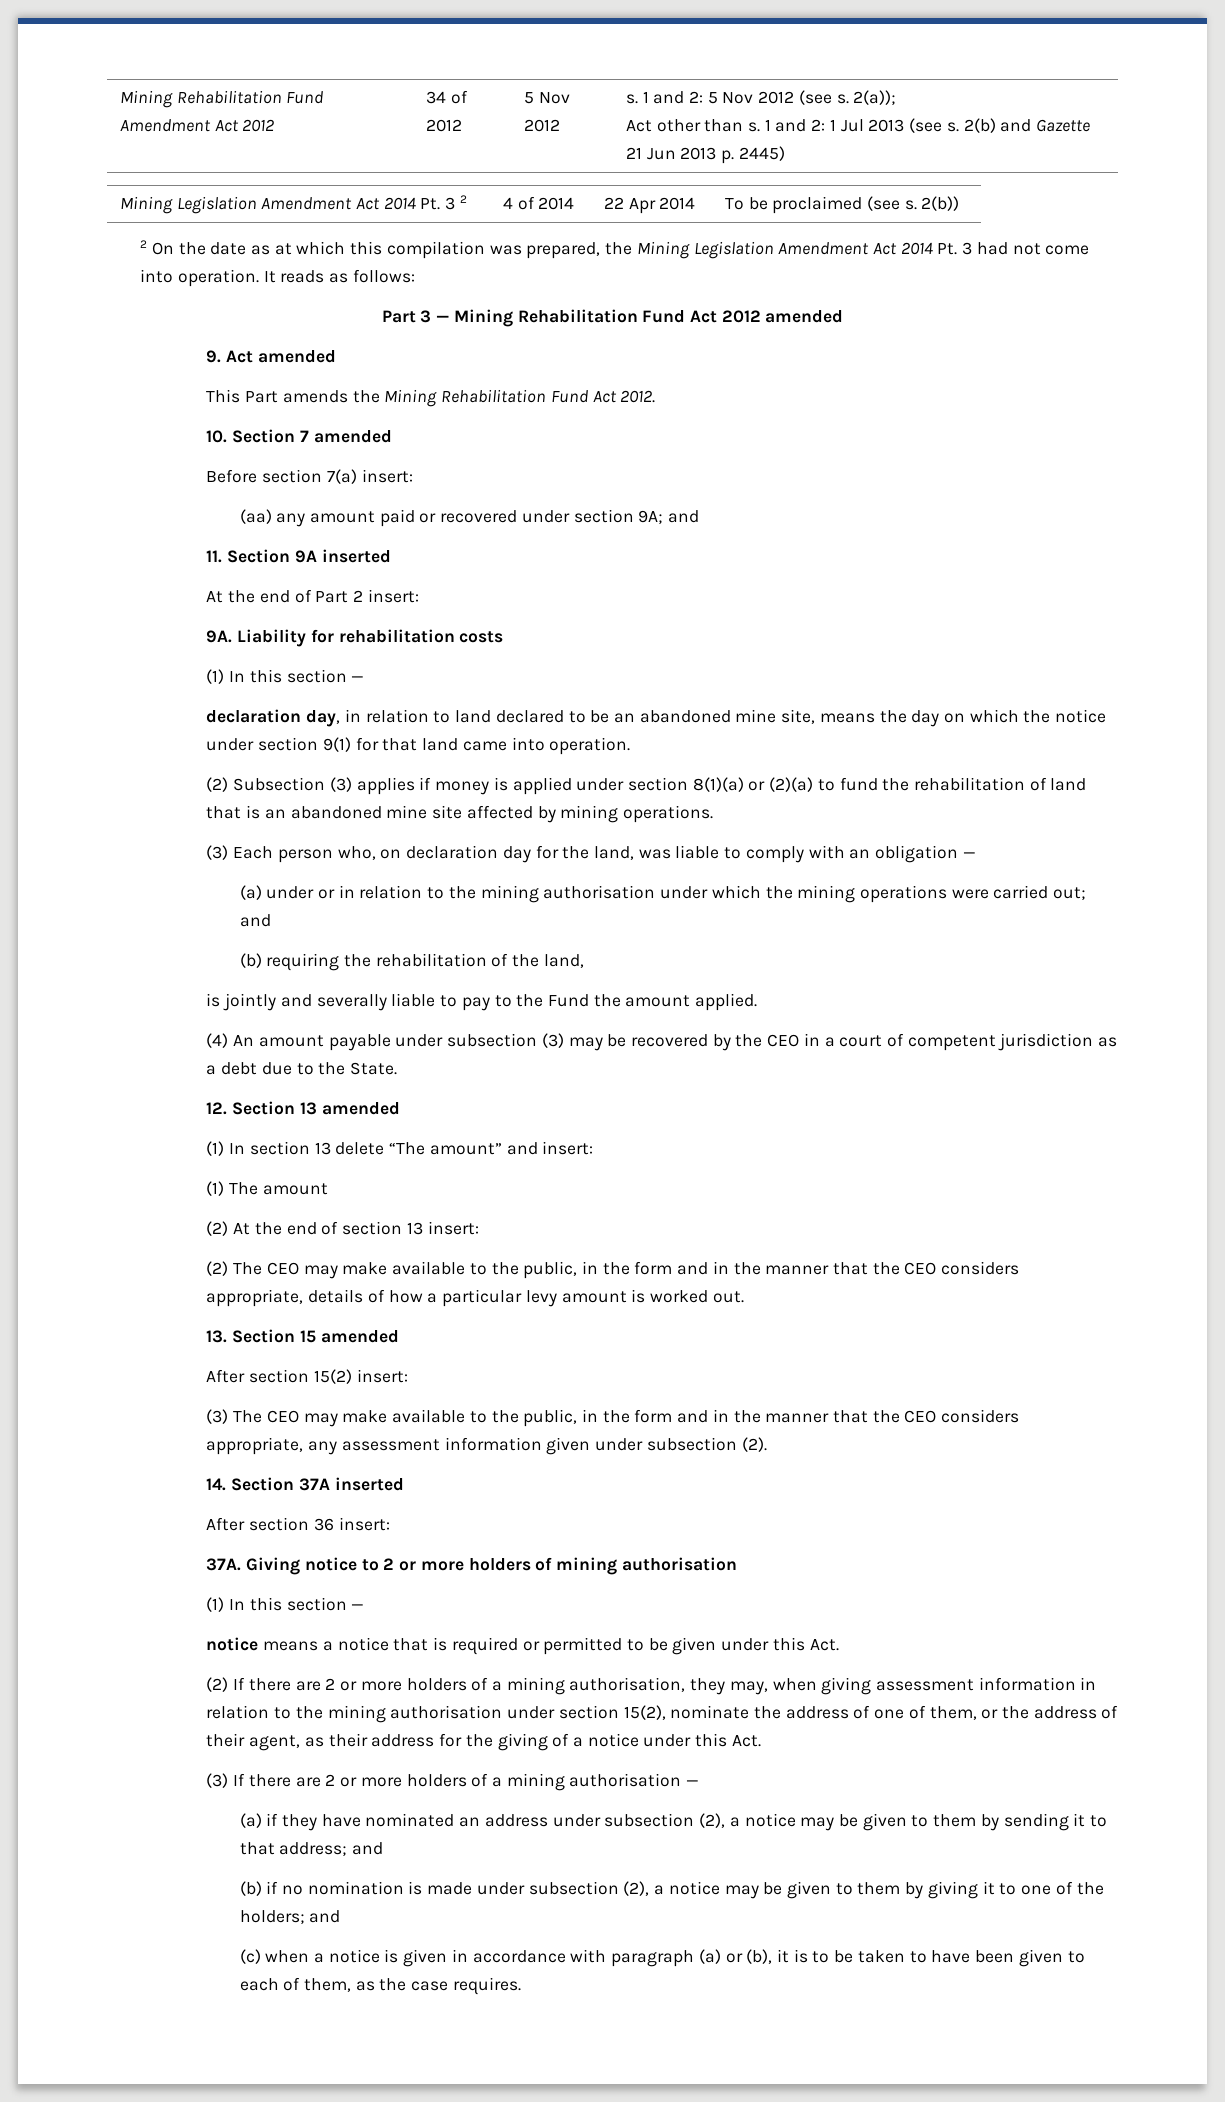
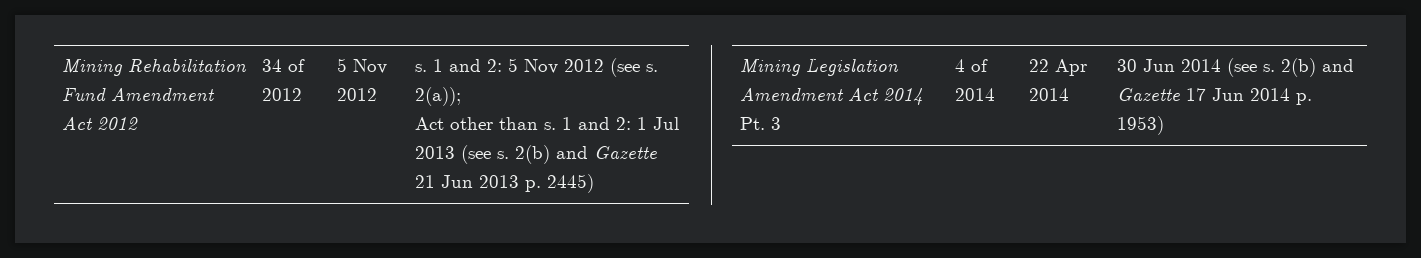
- Mining Legislation Amendment Act 2014 Pt. 3 2 | 4 of 2014 | 22 Apr 2014 | To be proclaimed (see s. 2(b))
- 2 On the date as at which this compilation was prepared, the Mining Legislation Amendment Act 2014 Pt. 3 had not come into operation. It reads as follows:
- Part 3 — Mining Rehabilitation Fund Act 2012 amended
- 9. Act amended
- This Part amends the Mining Rehabilitation Fund Act 2012.
- 10. Section 7 amended
- Before section 7(a) insert:
- (aa) any amount paid or recovered under section 9A; and
- 11. Section 9A inserted
- At the end of Part 2 insert:
- 9A. Liability for rehabilitation costs
- (1) In this section —
- declaration day, in relation to land declared to be an abandoned mine site, means the day on which the notice under section 9(1) for that land came into operation.
- (2) Subsection (3) applies if money is applied under section 8(1)(a) or (2)(a) to fund the rehabilitation of land that is an abandoned mine site affected by mining operations.
- (3) Each person who, on declaration day for the land, was liable to comply with an obligation —
- (a) under or in relation to the mining authorisation under which the mining operations were carried out; and
- (b) requiring the rehabilitation of the land,
- is jointly and severally liable to pay to the Fund the amount applied.
- (4) An amount payable under subsection (3) may be recovered by the CEO in a court of competent jurisdiction as a debt due to the State.
- 12. Section 13 amended
- (1) In section 13 delete “The amount” and insert:
- (1) The amount
- (2) At the end of section 13 insert:
- (2) The CEO may make available to the public, in the form and in the manner that the CEO considers appropriate, details of how a particular levy amount is worked out.
- 13. Section 15 amended
- After section 15(2) insert:
- (3) The CEO may make available to the public, in the form and in the manner that the CEO considers appropriate, any assessment information given under subsection (2).
- 14. Section 37A inserted
- After section 36 insert:
- 37A. Giving notice to 2 or more holders of mining authorisation
- (1) In this section —
- notice means a notice that is required or permitted to be given under this Act.
- (2) If there are 2 or more holders of a mining authorisation, they may, when giving assessment information in relation to the mining authorisation under section 15(2), nominate the address of one of them, or the address of their agent, as their address for the giving of a notice under this Act.
- (3) If there are 2 or more holders of a mining authorisation —
- (a) if they have nominated an address under subsection (2), a notice may be given to them by sending it to that address; and
- (b) if no nomination is made under subsection (2), a notice may be given to them by giving it to one of the holders; and
- (c) when a notice is given in accordance with paragraph (a) or (b), it is to be taken to have been given to each of them, as the case requires.
+ Mining Legislation Amendment Act 2014 Pt. 3 | 4 of 2014 | 22 Apr 2014 | 30 Jun 2014 (see s. 2(b) and Gazette 17 Jun 2014 p. 1953)

